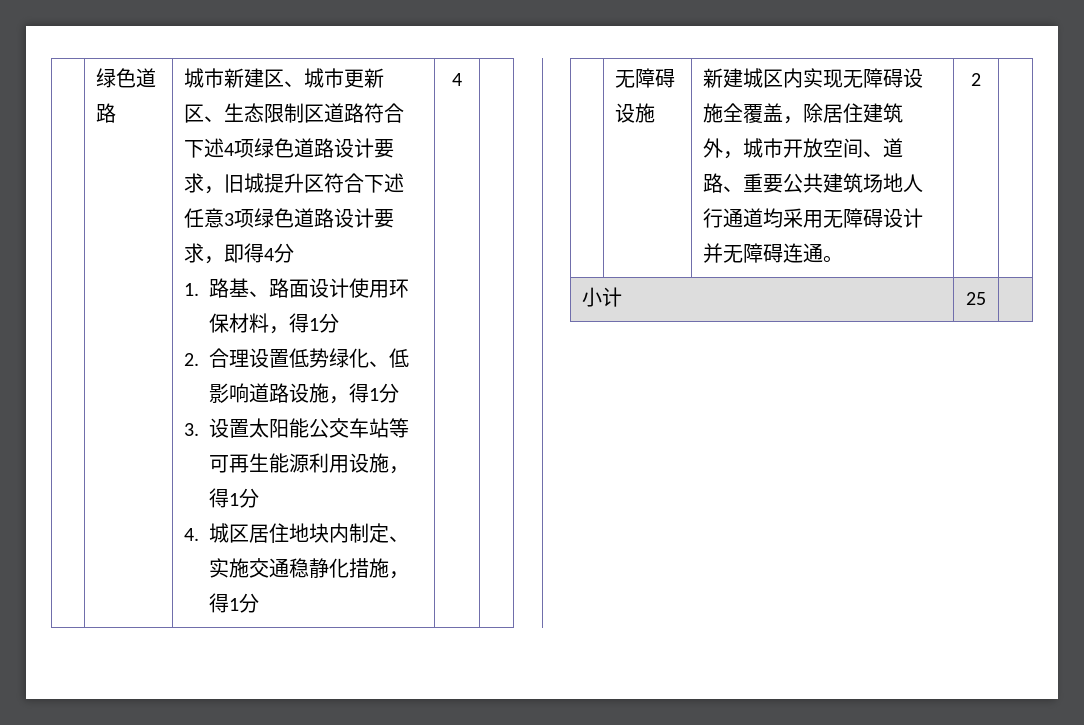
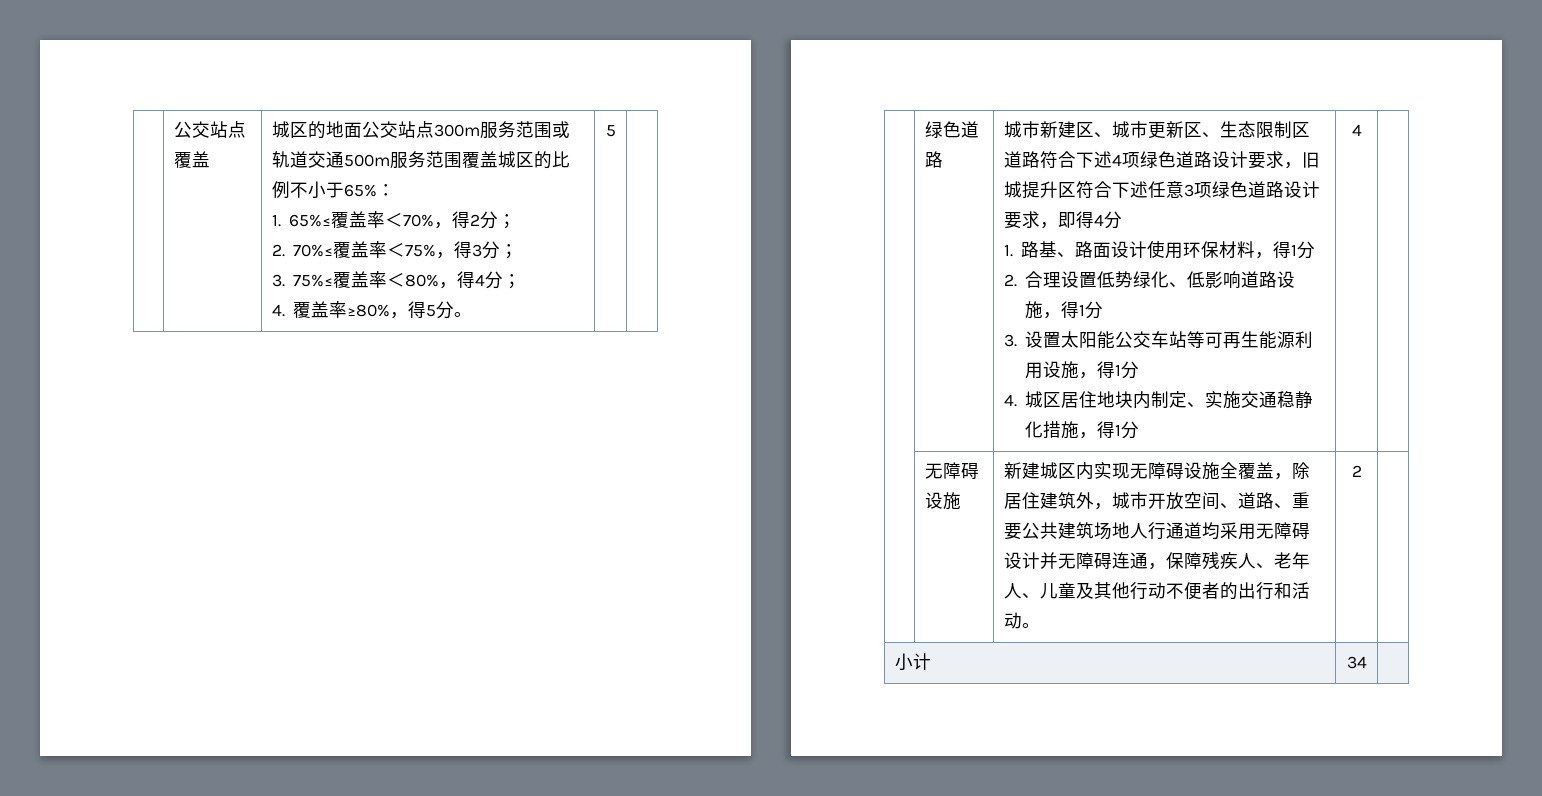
+ 公交站点覆盖 | 城区的地面公交站点300m服务范围或轨道交通500m服务范围覆盖城区的比例不小于65%：
+ 1. 65%≤覆盖率＜70%，得2分；
+ 2. 70%≤覆盖率＜75%，得3分；
+ 3. 75%≤覆盖率＜80%，得4分；
+ 4.覆盖率≥80%，得5分。 | 5
- 新建城区内实现无障碍设施全覆盖，除居住建筑外，城市开放空间、道路、重要公共建筑场地人行通道均采用无障碍设计并无障碍连通。
+ 新建城区内实现无障碍设施全覆盖，除居住建筑外，城市开放空间、道路、重要公共建筑场地人行通道均采用无障碍设计并无障碍连通，保障残疾人、老年人、儿童及其他行动不便者的出行和活动。
- 小计 | 25 |
+ 小计 | 34 |

